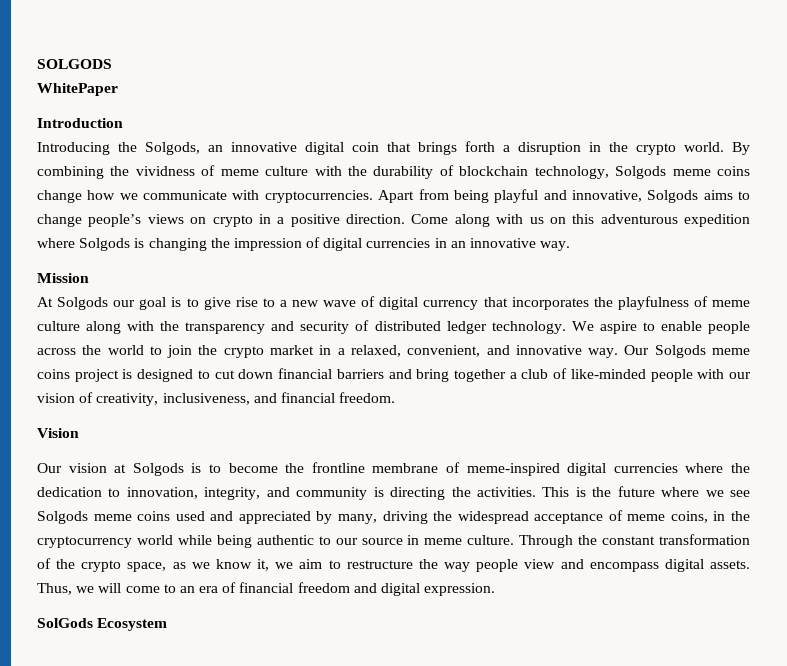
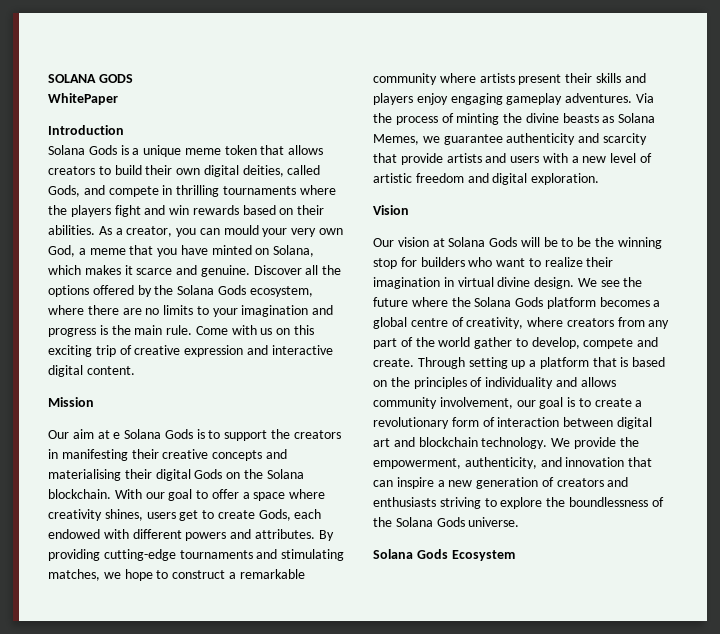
- SOLGODS
+ SOLANA GODS
- Introducing the Solgods, an innovative digital coin that brings forth a disruption in the crypto world. By combining the vividness of meme culture with the durability of blockchain technology, Solgods meme coins change how we communicate with cryptocurrencies. Apart from being playful and innovative, Solgods aims to change people’s views on crypto in a positive direction. Come along with us on this adventurous expedition where Solgods is changing the impression of digital currencies in an innovative way.
+ Solana Gods is a unique meme token that allows creators to build their own digital deities, called Gods, and compete in thrilling tournaments where the players fight and win rewards based on their abilities. As a creator, you can mould your very own God, a meme that you have minted on Solana, which makes it scarce and genuine. Discover all the options offered by the Solana Gods ecosystem, where there are no limits to your imagination and progress is the main rule. Come with us on this exciting trip of creative expression and interactive digital content.
  Mission
- At Solgods our goal is to give rise to a new wave of digital currency that incorporates the playfulness of meme culture along with the transparency and security of distributed ledger technology. We aspire to enable people across the world to join the crypto market in a relaxed, convenient, and innovative way. Our Solgods meme coins project is designed to cut down financial barriers and bring together a club of like-minded people with our vision of creativity, inclusiveness, and financial freedom.
+ Our aim at e Solana Gods is to support the creators in manifesting their creative concepts and materialising their digital Gods on the Solana blockchain. With our goal to offer a space where creativity shines, users get to create Gods, each endowed with different powers and attributes. By providing cutting-edge tournaments and stimulating matches, we hope to construct a remarkable community where artists present their skills and players enjoy engaging gameplay adventures. Via the process of minting the divine beasts as Solana Memes, we guarantee authenticity and scarcity that provide artists and users with a new level of artistic freedom and digital exploration.
  Vision
- Our vision at Solgods is to become the frontline membrane of meme-inspired digital currencies where the dedication to innovation, integrity, and community is directing the activities. This is the future where we see Solgods meme coins used and appreciated by many, driving the widespread acceptance of meme coins, in the cryptocurrency world while being authentic to our source in meme culture. Through the constant transformation of the crypto space, as we know it, we aim to restructure the way people view and encompass digital assets. Thus, we will come to an era of financial freedom and digital expression.
- SolGods Ecosystem
+ Our vision at Solana Gods will be to be the winning stop for builders who want to realize their imagination in virtual divine design. We see the future where the Solana Gods platform becomes a global centre of creativity, where creators from any part of the world gather to develop, compete and create. Through setting up a platform that is based on the principles of individuality and allows community involvement, our goal is to create a revolutionary form of interaction between digital art and blockchain technology. We provide the empowerment, authenticity, and innovation that can inspire a new generation of creators and enthusiasts striving to explore the boundlessness of the Solana Gods universe.
+ Solana Gods Ecosystem

